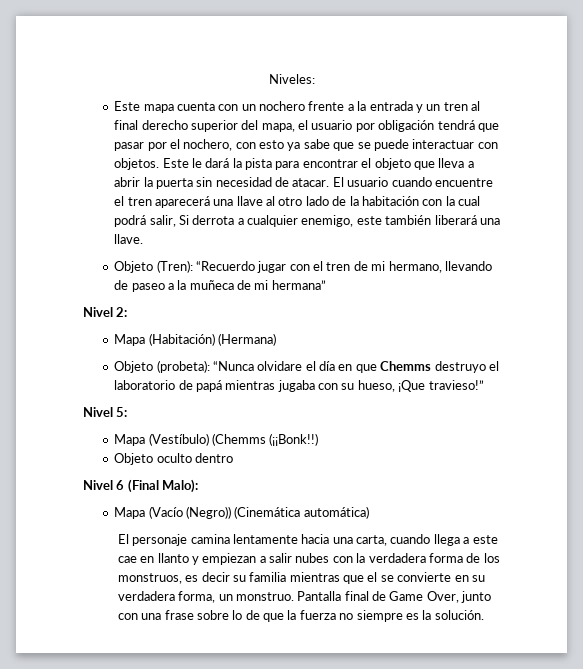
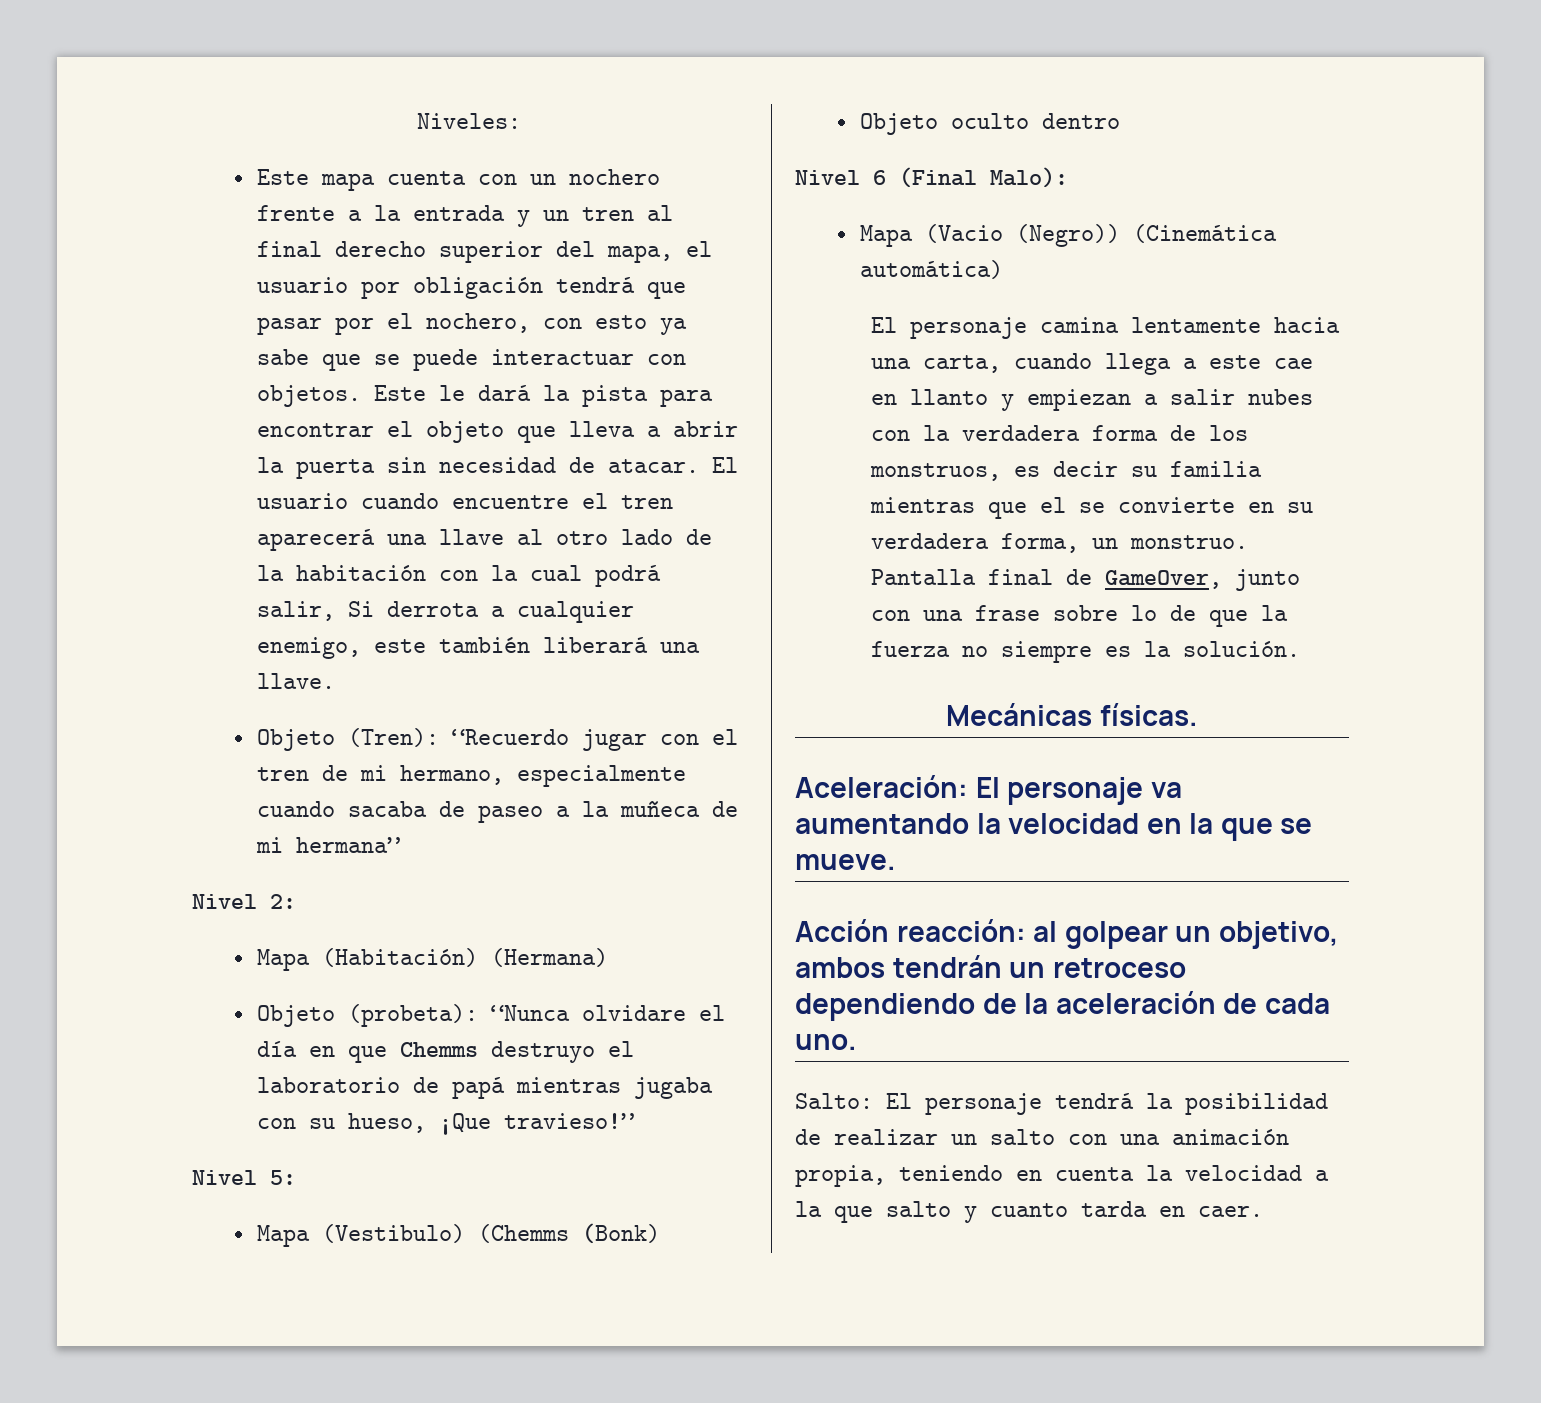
- Objeto (Tren): “Recuerdo jugar con el tren de mi hermano, llevando de paseo a la muñeca de mi hermana”
+ Objeto (Tren): “Recuerdo jugar con el tren de mi hermano, especialmente cuando sacaba de paseo a la muñeca de mi hermana”
- Mapa (Vestíbulo) (Chemms (¡¡Bonk!!)
+ Mapa (Vestibulo) (Chemms (Bonk)
- Mapa (Vacío (Negro)) (Cinemática automática)
+ Mapa (Vacio (Negro)) (Cinemática automática)
- Pantalla final de Game Over, junto con una frase sobre lo de que la fuerza no siempre es la solución.
+ Pantalla final de GameOver, junto con una frase sobre lo de que la fuerza no siempre es la solución.
+ Mecánicas físicas.
+ Aceleración: El personaje va aumentando la velocidad en la que se mueve.
+ Acción reacción: al golpear un objetivo, ambos tendrán un retroceso dependiendo de la aceleración de cada uno.
+ Salto: El personaje tendrá la posibilidad de realizar un salto con una animación propia, teniendo en cuenta la velocidad a la que salto y cuanto tarda en caer.

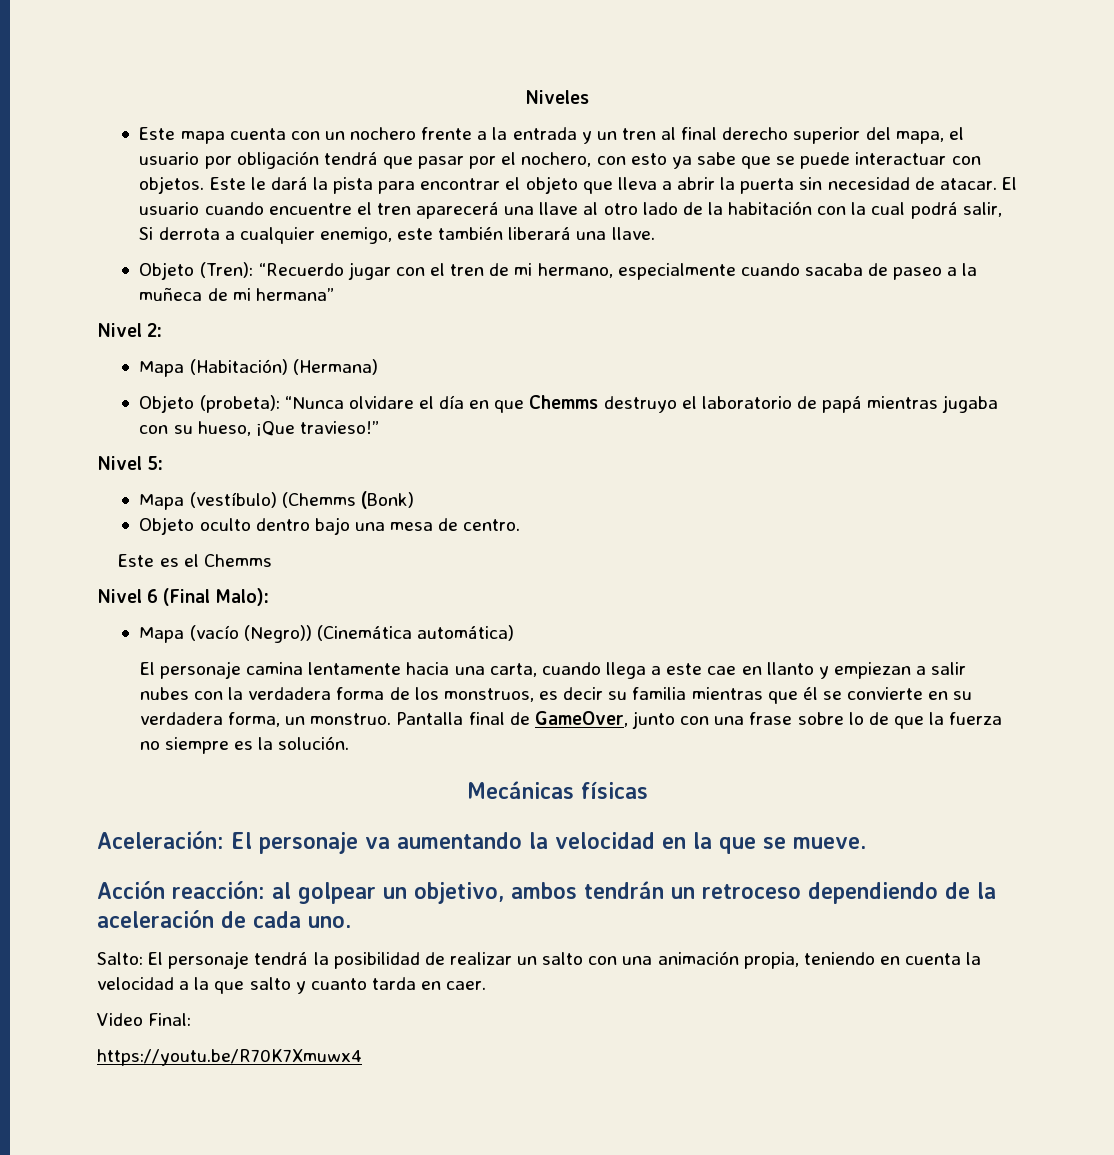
- Niveles:
+ Niveles
- Mapa (Vestibulo) (Chemms (Bonk)
+ Mapa (vestíbulo) (Chemms (Bonk)
- Objeto oculto dentro
+ Objeto oculto dentro bajo una mesa de centro.
+ Este es el Chemms
- Mapa (Vacio (Negro)) (Cinemática automática)
+ Mapa (vacío (Negro)) (Cinemática automática)
- El personaje camina lentamente hacia una carta, cuando llega a este cae en llanto y empiezan a salir nubes con la verdadera forma de los monstruos, es decir su familia mientras que el se convierte en su verdadera forma, un monstruo.
+ El personaje camina lentamente hacia una carta, cuando llega a este cae en llanto y empiezan a salir nubes con la verdadera forma de los monstruos, es decir su familia mientras que él se convierte en su verdadera forma, un monstruo.
- Mecánicas físicas.
+ Mecánicas físicas
+ Video Final:
+ https://youtu.be/R70K7Xmuwx4

